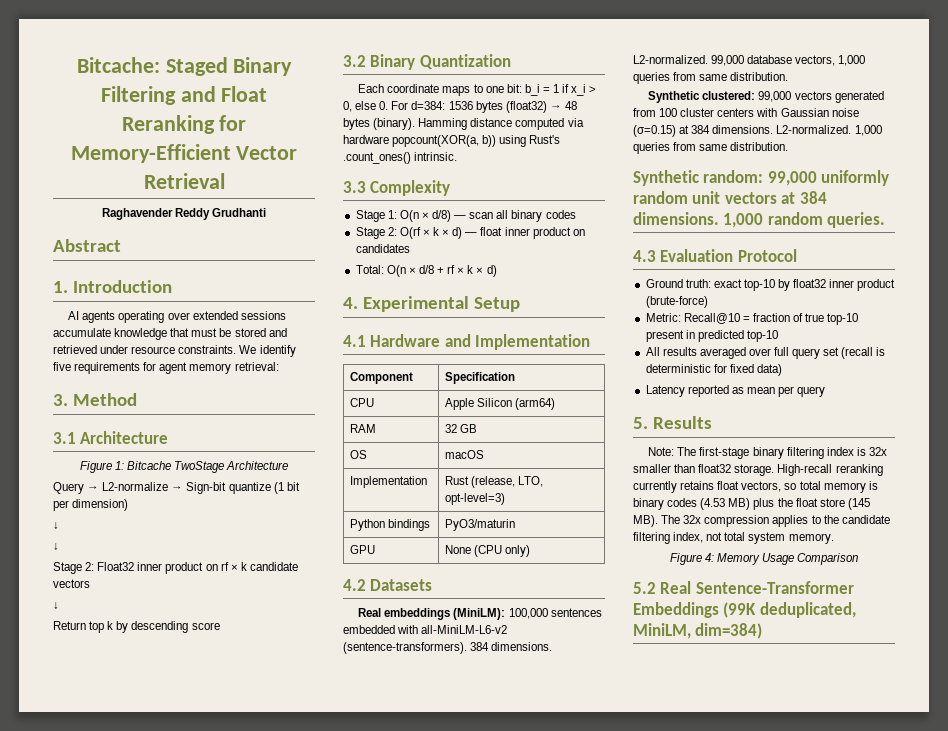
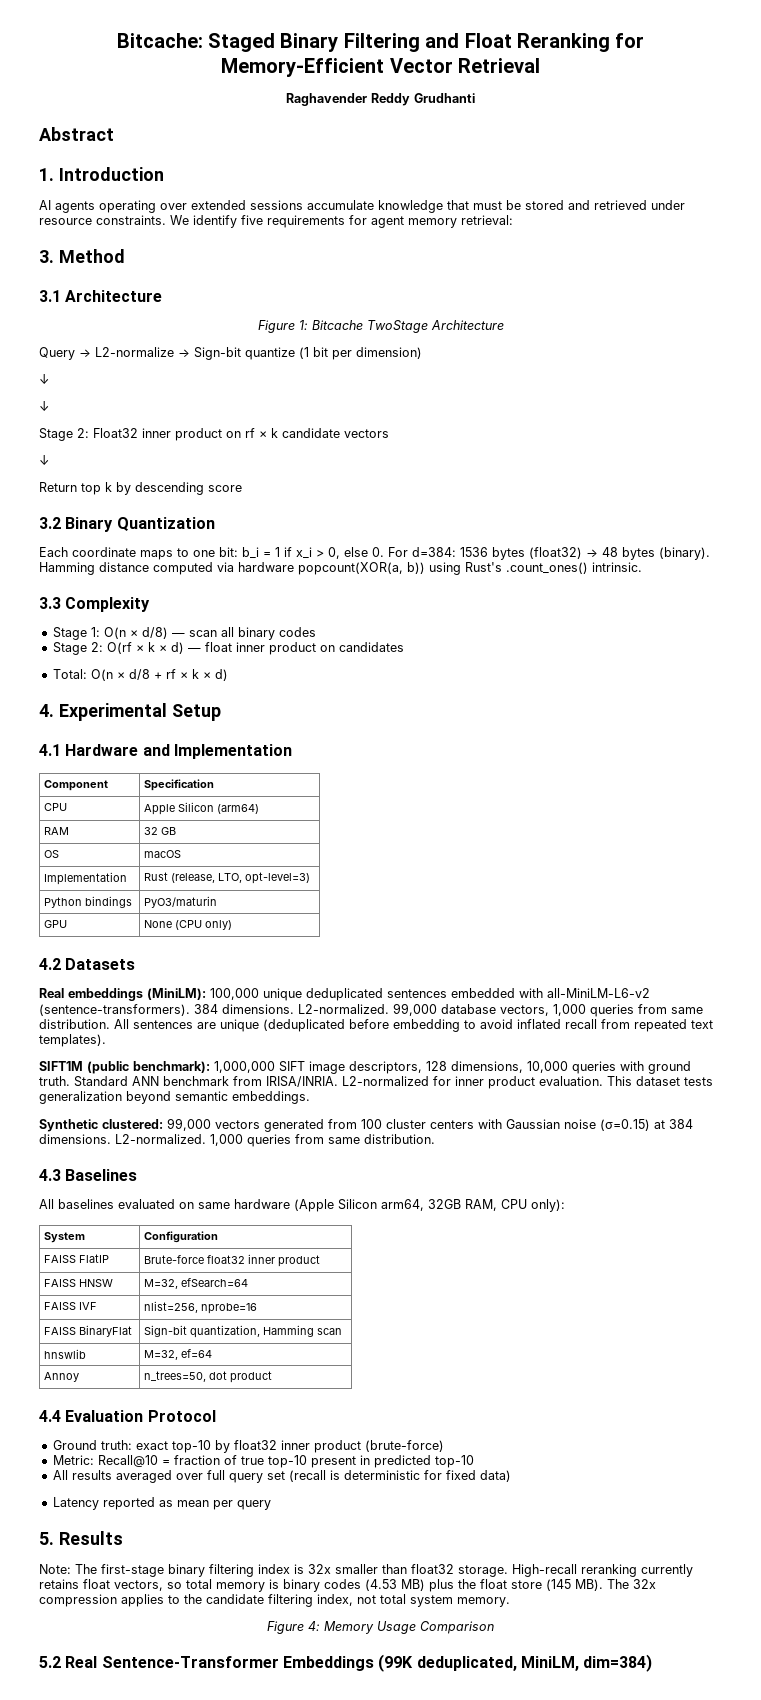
- Real embeddings (MiniLM): 100,000 sentences embedded with all-MiniLM-L6-v2 (sentence-transformers).
+ Real embeddings (MiniLM): 100,000 unique deduplicated sentences embedded with all-MiniLM-L6-v2 (sentence-transformers).
+ All sentences are unique (deduplicated before embedding to avoid inflated recall from repeated text templates).
+ SIFT1M (public benchmark): 1,000,000 SIFT image descriptors, 128 dimensions, 10,000 queries with ground truth. Standard ANN benchmark from IRISA/INRIA. L2-normalized for inner product evaluation. This dataset tests generalization beyond semantic embeddings.
- Synthetic random: 99,000 uniformly random unit vectors at 384 dimensions. 1,000 random queries.
- 4.3 Evaluation Protocol
+ 4.3 Baselines
+ All baselines evaluated on same hardware (Apple Silicon arm64, 32GB RAM, CPU only):
+ System | Configuration
+ FAISS FlatIP | Brute-force float32 inner product
+ FAISS HNSW | M=32, efSearch=64
+ FAISS IVF | nlist=256, nprobe=16
+ FAISS BinaryFlat | Sign-bit quantization, Hamming scan
+ hnswlib | M=32, ef=64
+ Annoy | n_trees=50, dot product
+ 4.4 Evaluation Protocol

